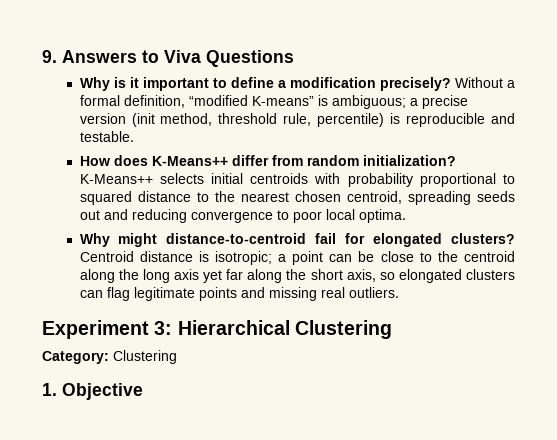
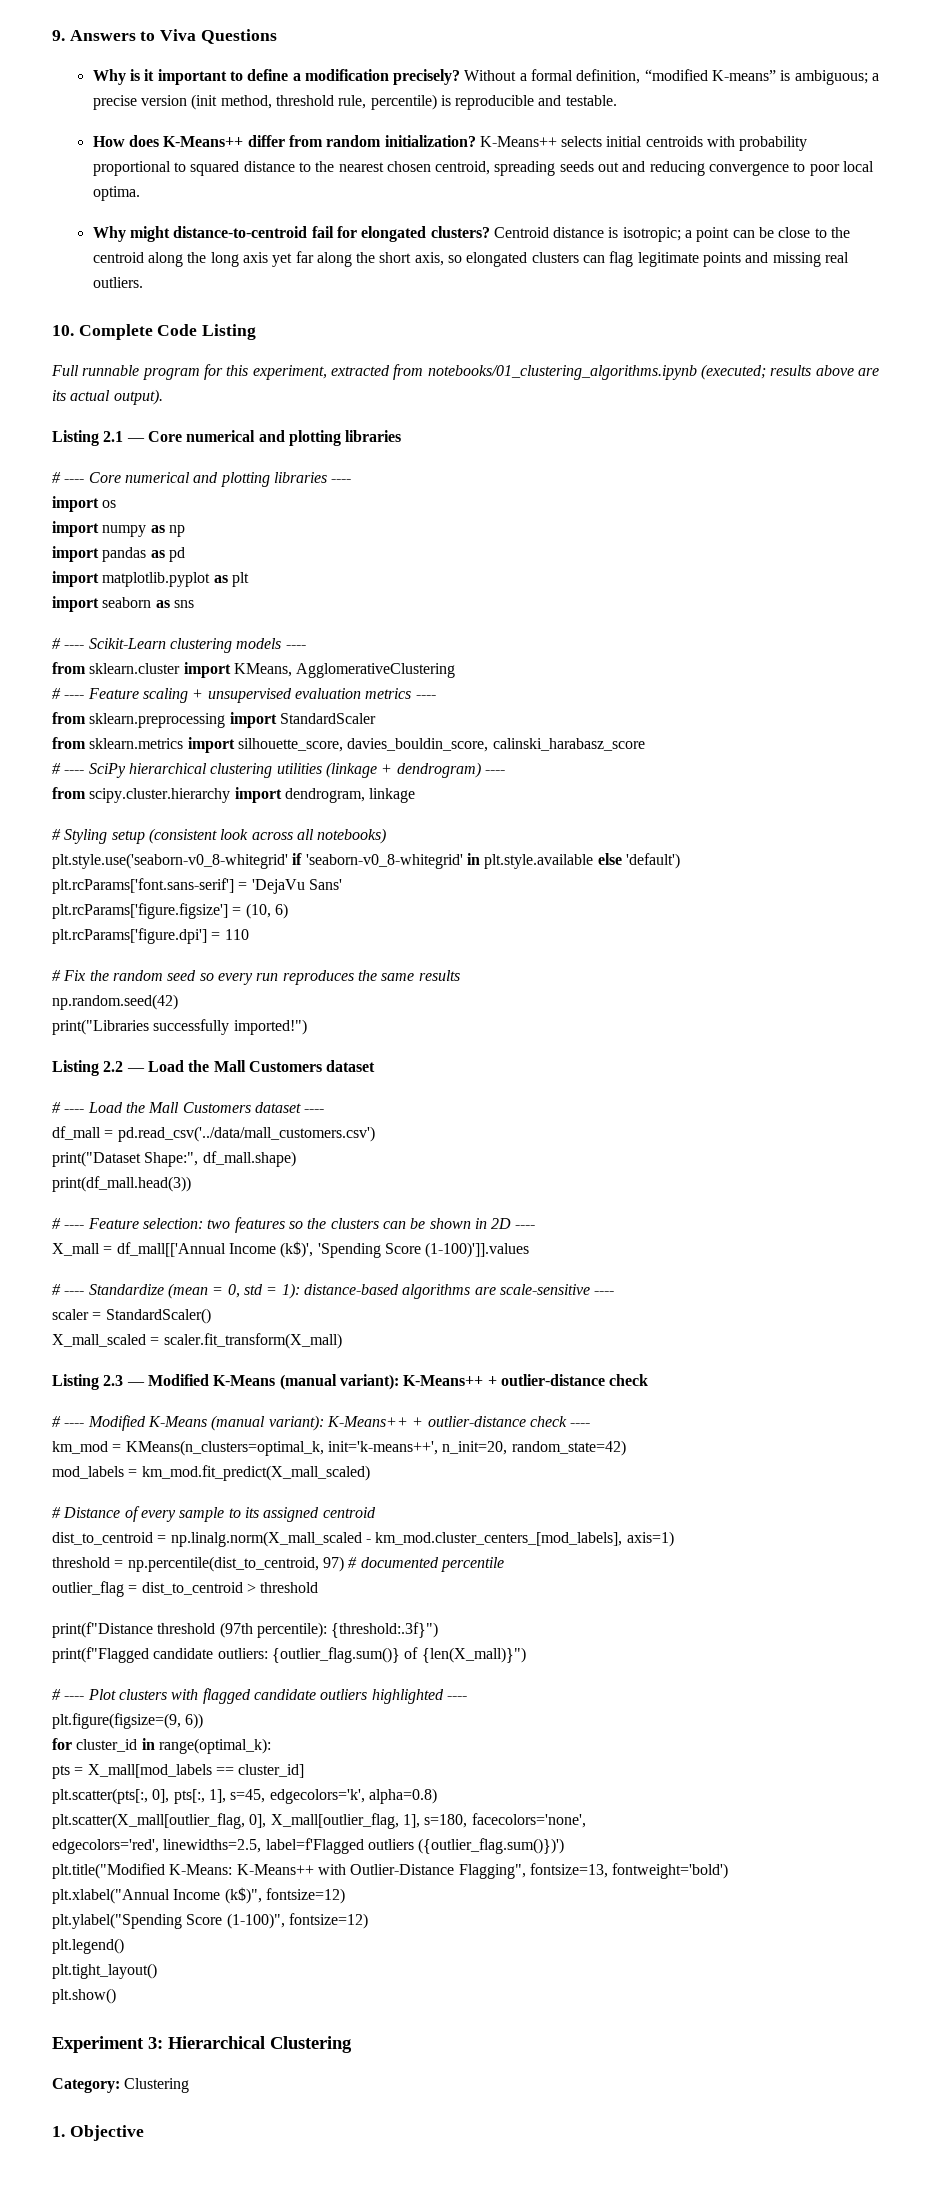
+ 10. Complete Code Listing
+ Full runnable program for this experiment, extracted from notebooks/01_clustering_algorithms.ipynb (executed; results above are its actual output).
+ Listing 2.1 — Core numerical and plotting libraries
+ # ---- Core numerical and plotting libraries ----
+ import os
+ import numpy as np
+ import pandas as pd
+ import matplotlib.pyplot as plt
+ import seaborn as sns
+ # ---- Scikit-Learn clustering models ----
+ from sklearn.cluster import KMeans, AgglomerativeClustering
+ # ---- Feature scaling + unsupervised evaluation metrics ----
+ from sklearn.preprocessing import StandardScaler
+ from sklearn.metrics import silhouette_score, davies_bouldin_score, calinski_harabasz_score
+ # ---- SciPy hierarchical clustering utilities (linkage + dendrogram) ----
+ from scipy.cluster.hierarchy import dendrogram, linkage
+ # Styling setup (consistent look across all notebooks)
+ plt.style.use('seaborn-v0_8-whitegrid' if 'seaborn-v0_8-whitegrid' in plt.style.available else 'default')
+ plt.rcParams['font.sans-serif'] = 'DejaVu Sans'
+ plt.rcParams['figure.figsize'] = (10, 6)
+ plt.rcParams['figure.dpi'] = 110
+ # Fix the random seed so every run reproduces the same results
+ np.random.seed(42)
+ print("Libraries successfully imported!")
+ Listing 2.2 — Load the Mall Customers dataset
+ # ---- Load the Mall Customers dataset ----
+ df_mall = pd.read_csv('../data/mall_customers.csv')
+ print("Dataset Shape:", df_mall.shape)
+ print(df_mall.head(3))
+ # ---- Feature selection: two features so the clusters can be shown in 2D ----
+ X_mall = df_mall[['Annual Income (k$)', 'Spending Score (1-100)']].values
+ # ---- Standardize (mean = 0, std = 1): distance-based algorithms are scale-sensitive ----
+ scaler = StandardScaler()
+ X_mall_scaled = scaler.fit_transform(X_mall)
+ Listing 2.3 — Modified K-Means (manual variant): K-Means++ + outlier-distance check
+ # ---- Modified K-Means (manual variant): K-Means++ + outlier-distance check ----
+ km_mod = KMeans(n_clusters=optimal_k, init='k-means++', n_init=20, random_state=42)
+ mod_labels = km_mod.fit_predict(X_mall_scaled)
+ # Distance of every sample to its assigned centroid
+ dist_to_centroid = np.linalg.norm(X_mall_scaled - km_mod.cluster_centers_[mod_labels], axis=1)
+ threshold = np.percentile(dist_to_centroid, 97) # documented percentile
+ outlier_flag = dist_to_centroid > threshold
+ print(f"Distance threshold (97th percentile): {threshold:.3f}")
+ print(f"Flagged candidate outliers: {outlier_flag.sum()} of {len(X_mall)}")
+ # ---- Plot clusters with flagged candidate outliers highlighted ----
+ plt.figure(figsize=(9, 6))
+ for cluster_id in range(optimal_k):
+ pts = X_mall[mod_labels == cluster_id]
+ plt.scatter(pts[:, 0], pts[:, 1], s=45, edgecolors='k', alpha=0.8)
+ plt.scatter(X_mall[outlier_flag, 0], X_mall[outlier_flag, 1], s=180, facecolors='none',
+ edgecolors='red', linewidths=2.5, label=f'Flagged outliers ({outlier_flag.sum()})')
+ plt.title("Modified K-Means: K-Means++ with Outlier-Distance Flagging", fontsize=13, fontweight='bold')
+ plt.xlabel("Annual Income (k$)", fontsize=12)
+ plt.ylabel("Spending Score (1-100)", fontsize=12)
+ plt.legend()
+ plt.tight_layout()
+ plt.show()

